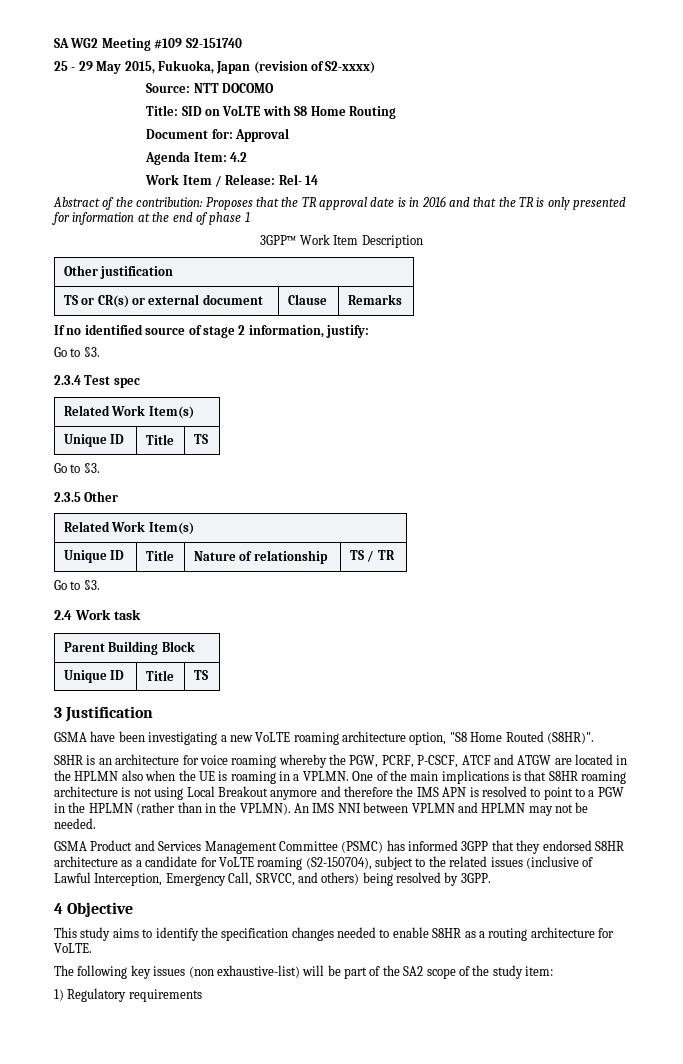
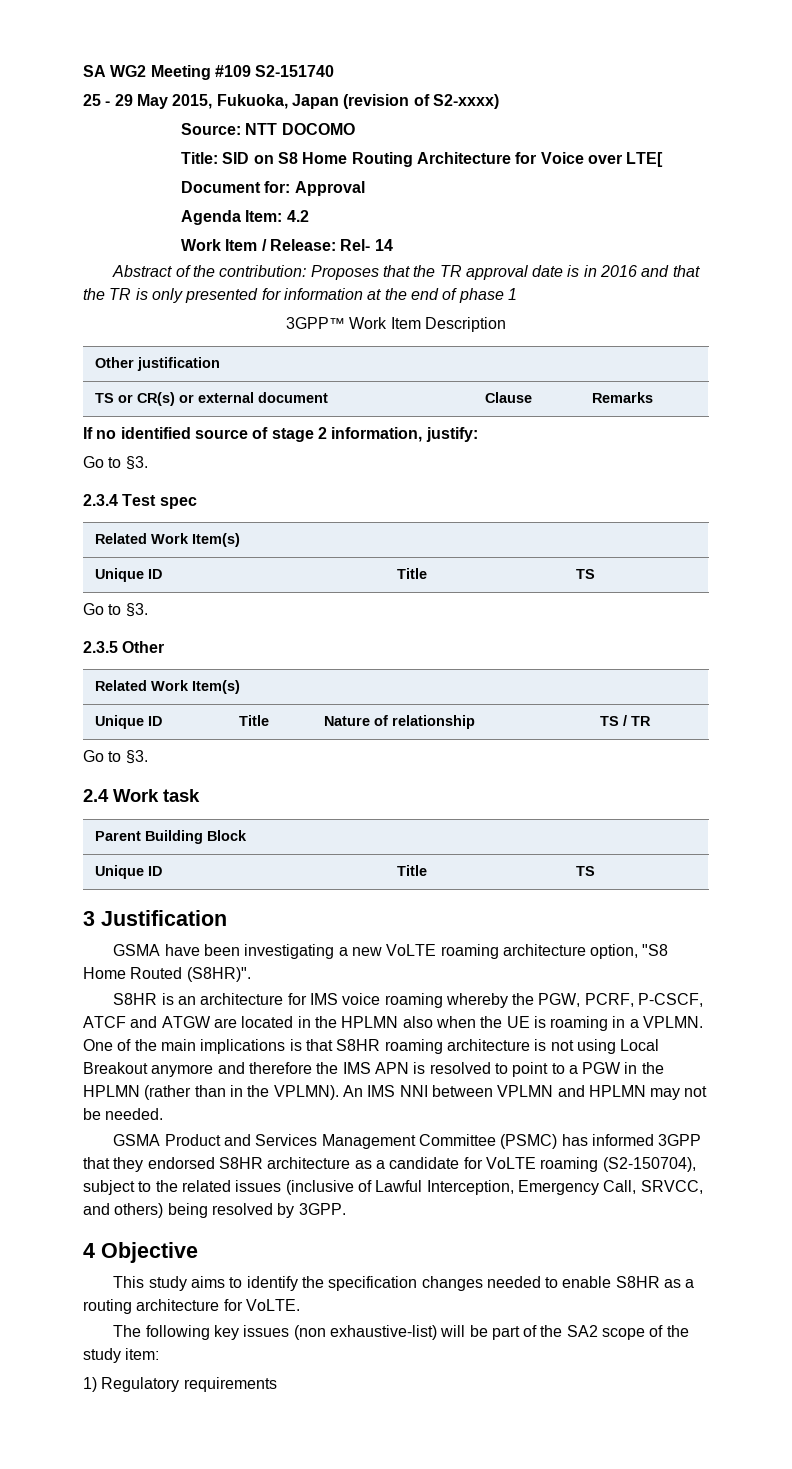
- Title: SID on VoLTE with S8 Home Routing
+ Title: SID on S8 Home Routing Architecture for Voice over LTE[
- S8HR is an architecture for voice roaming whereby the PGW, PCRF, P-CSCF, ATCF and ATGW are located in the HPLMN also when the UE is roaming in a VPLMN.
+ S8HR is an architecture for IMS voice roaming whereby the PGW, PCRF, P-CSCF, ATCF and ATGW are located in the HPLMN also when the UE is roaming in a VPLMN.

